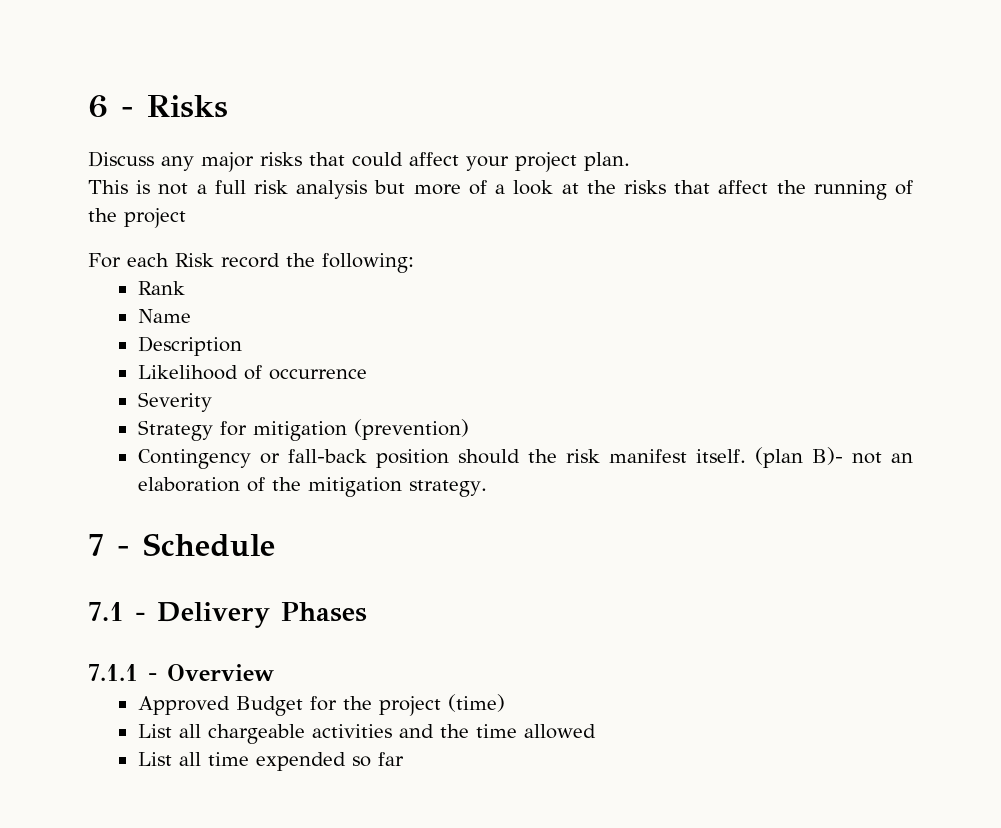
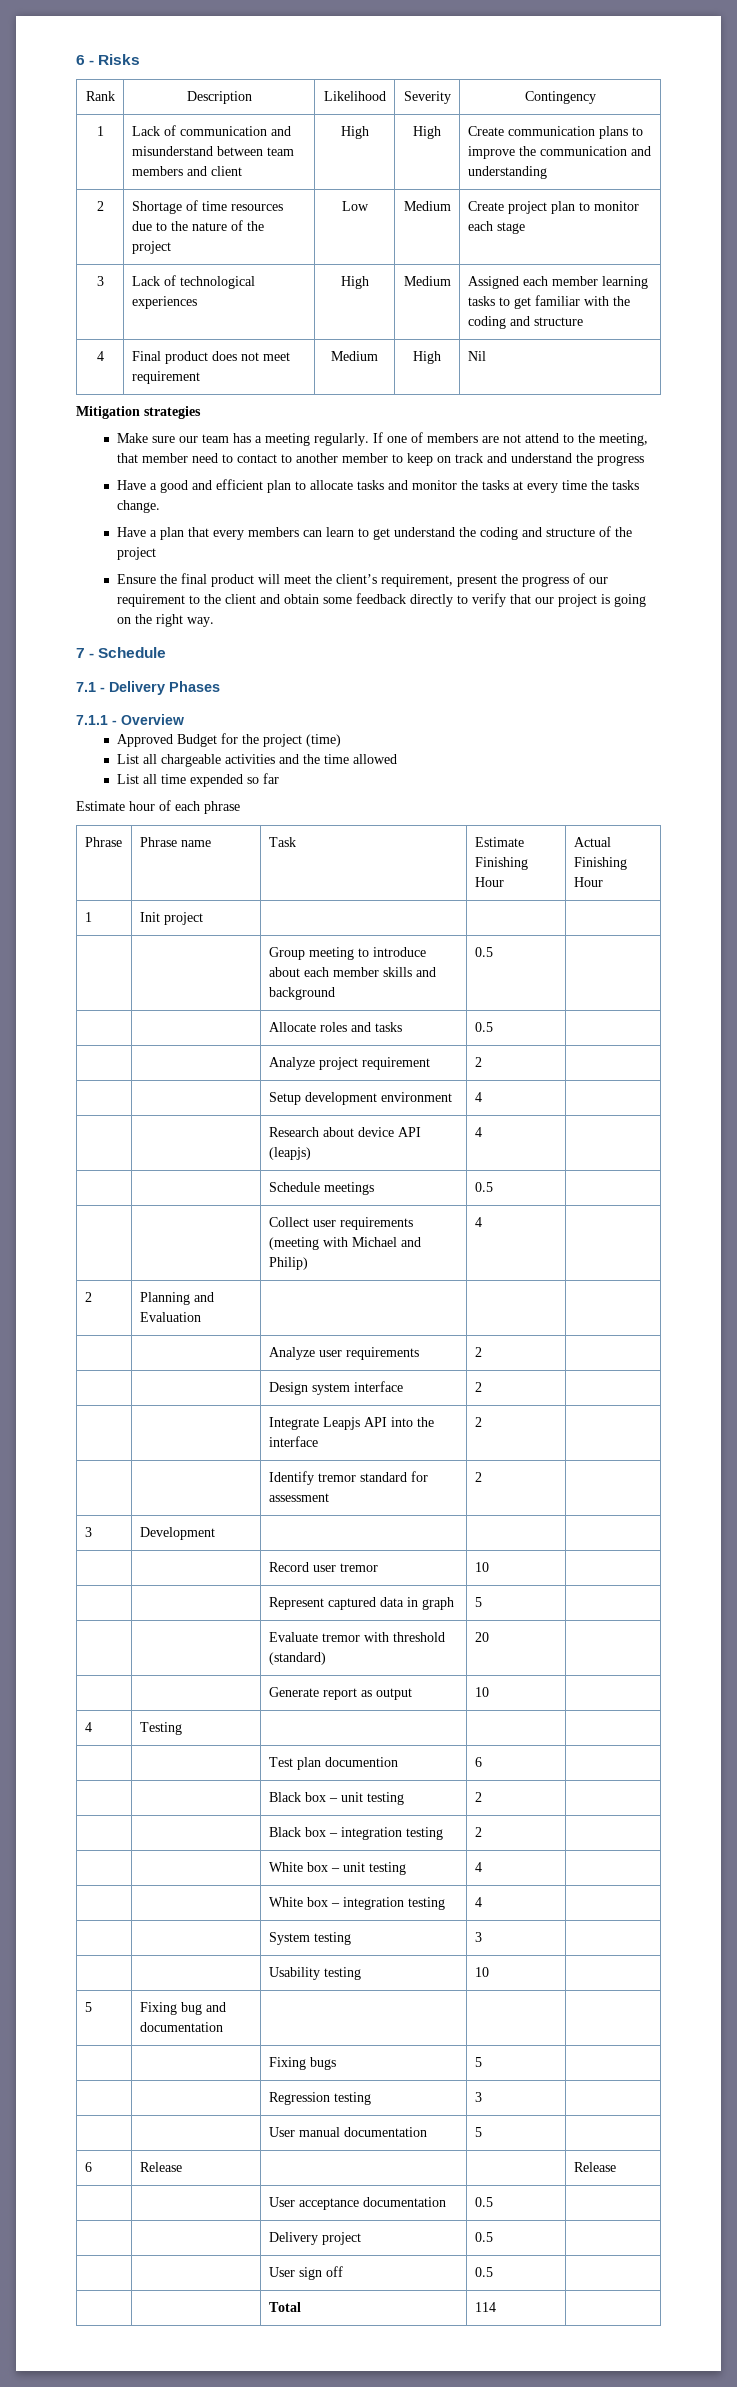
- Discuss any major risks that could affect your project plan.
- This is not a full risk analysis but more of a look at the risks that affect the running of the project
- For each Risk record the following:
- Rank
- Name
- Description
- Likelihood of occurrence
- Severity
- Strategy for mitigation (prevention)
- Contingency or fall-back position should the risk manifest itself. (plan B)- not an elaboration of the mitigation strategy.
+ Rank | Description | Likelihood | Severity | Contingency
+ 1 | Lack of communication and misunderstand between team members and client | High | High | Create communication plans to improve the communication and understanding
+ 2 | Shortage of time resources due to the nature of the project | Low | Medium | Create project plan to monitor each stage
+ 3 | Lack of technological experiences | High | Medium | Assigned each member learning tasks to get familiar with the coding and structure
+ 4 | Final product does not meet requirement | Medium | High | Nil
+ Mitigation strategies
+ Make sure our team has a meeting regularly. If one of members are not attend to the meeting, that member need to contact to another member to keep on track and understand the progress
+ Have a good and efficient plan to allocate tasks and monitor the tasks at every time the tasks change.
+ Have a plan that every members can learn to get understand the coding and structure of the project
+ Ensure the final product will meet the client’s requirement, present the progress of our requirement to the client and obtain some feedback directly to verify that our project is going on the right way.
+ Estimate hour of each phrase
+ Phrase | Phrase name | Task | Estimate Finishing Hour | Actual Finishing Hour
+ 1 | Init project | | |
+ | | Group meeting to introduce about each member skills and background | 0.5 |
+ | | Allocate roles and tasks | 0.5 |
+ | | Analyze project requirement | 2 |
+ | | Setup development environment | 4 |
+ | | Research about device API (leapjs) | 4 |
+ | | Schedule meetings | 0.5 |
+ | | Collect user requirements (meeting with Michael and Philip) | 4 |
+ 2 | Planning and Evaluation | | |
+ | | Analyze user requirements | 2 |
+ | | Design system interface | 2 |
+ | | Integrate Leapjs API into the interface | 2 |
+ | | Identify tremor standard for assessment | 2 |
+ 3 | Development | | |
+ | | Record user tremor | 10 |
+ | | Represent captured data in graph | 5 |
+ | | Evaluate tremor with threshold (standard) | 20 |
+ | | Generate report as output | 10 |
+ 4 | Testing | | |
+ | | Test plan documention | 6 |
+ | | Black box – unit testing | 2 |
+ | | Black box – integration testing | 2 |
+ | | White box – unit testing | 4 |
+ | | White box – integration testing | 4 |
+ | | System testing | 3 |
+ | | Usability testing | 10 |
+ 5 | Fixing bug and documentation | | |
+ | | Fixing bugs | 5 |
+ | | Regression testing | 3 |
+ | | User manual documentation | 5 |
+ 6 | Release | | | Release
+ | | User acceptance documentation | 0.5 |
+ | | Delivery project | 0.5 |
+ | | User sign off | 0.5 |
+ | | Total | 114 |

